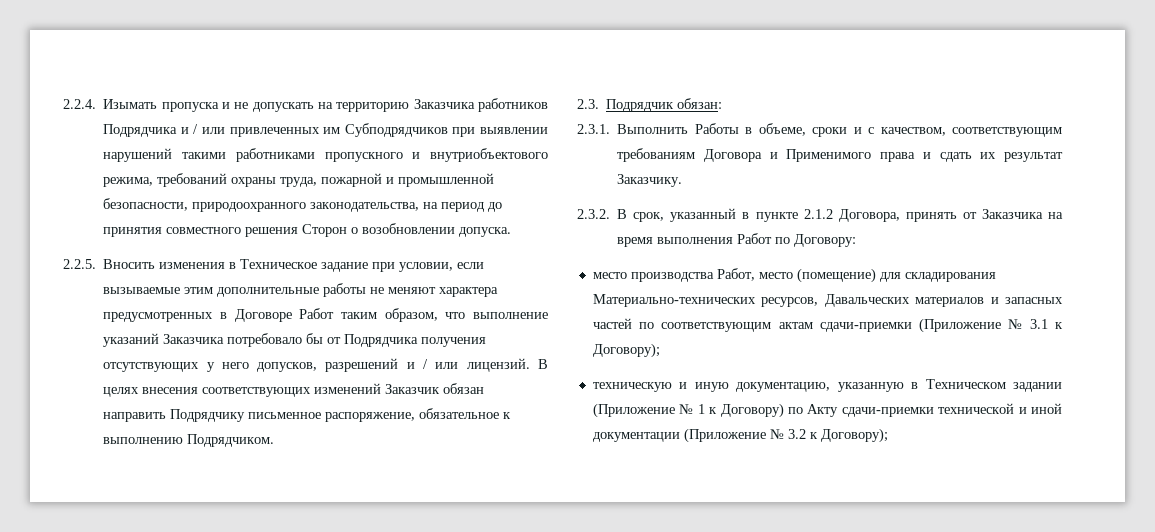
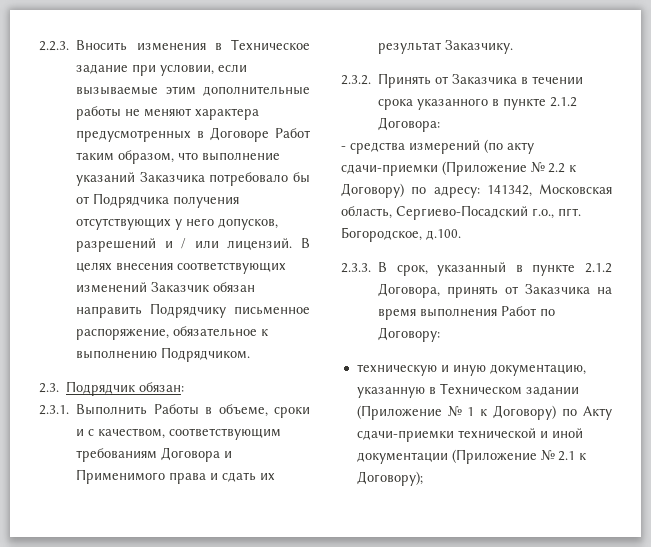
- 2.2.4. Изымать пропуска и не допускать на территорию Заказчика работников Подрядчика и / или привлеченных им Субподрядчиков при выявлении нарушений такими работниками пропускного и внутриобъектового режима, требований охраны труда, пожарной и промышленной безопасности, природоохранного законодательства, на период до принятия совместного решения Сторон о возобновлении допуска.
- 2.2.5. Вносить изменения в Техническое задание при условии, если вызываемые этим дополнительные работы не меняют характера предусмотренных в Договоре Работ таким образом, что выполнение указаний Заказчика потребовало бы от Подрядчика получения отсутствующих у него допусков, разрешений и / или лицензий.
+ 2.2.3. Вносить изменения в Техническое задание при условии, если вызываемые этим дополнительные работы не меняют характера предусмотренных в Договоре Работ таким образом, что выполнение указаний Заказчика потребовало бы от Подрядчика получения отсутствующих у него допусков, разрешений и / или лицензий.
- 2.3.2. В срок, указанный в пункте 2.1.2 Договора, принять от Заказчика на время выполнения Работ по Договору:
+ 2.3.2. Принять от Заказчика в течении срока указанного в пункте 2.1.2 Договора:
+ - средства измерений (по акту сдачи-приемки (Приложение № 2.2 к Договору) по адресу: 141342, Московская область, Сергиево-Посадский г.о., пгт. Богородское, д.100.
+ 2.3.3. В срок, указанный в пункте 2.1.2 Договора, принять от Заказчика на время выполнения Работ по Договору:
- место производства Работ, место (помещение) для складирования Материально-технических ресурсов, Давальческих материалов и запасных частей по соответствующим актам сдачи-приемки (Приложение № 3.1 к Договору);
- техническую и иную документацию, указанную в Техническом задании (Приложение № 1 к Договору) по Акту сдачи-приемки технической и иной документации (Приложение № 3.2 к Договору);
+ техническую и иную документацию, указанную в Техническом задании (Приложение № 1 к Договору) по Акту сдачи-приемки технической и иной документации (Приложение № 2.1 к Договору);

